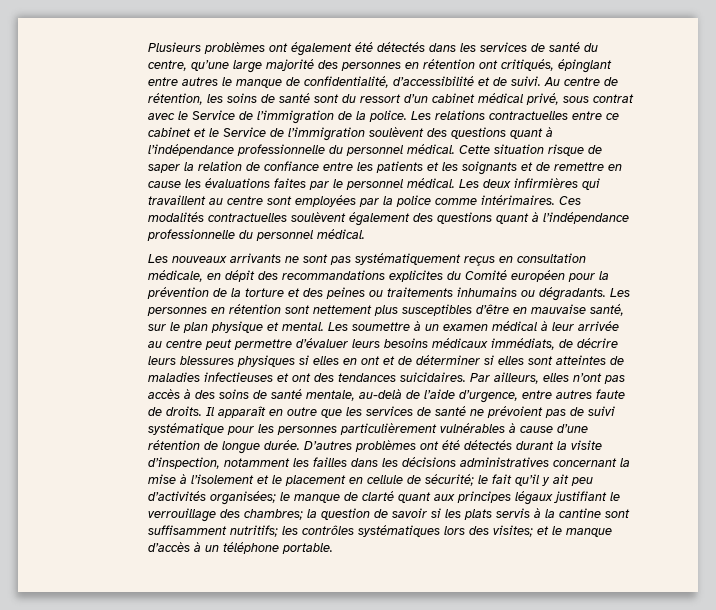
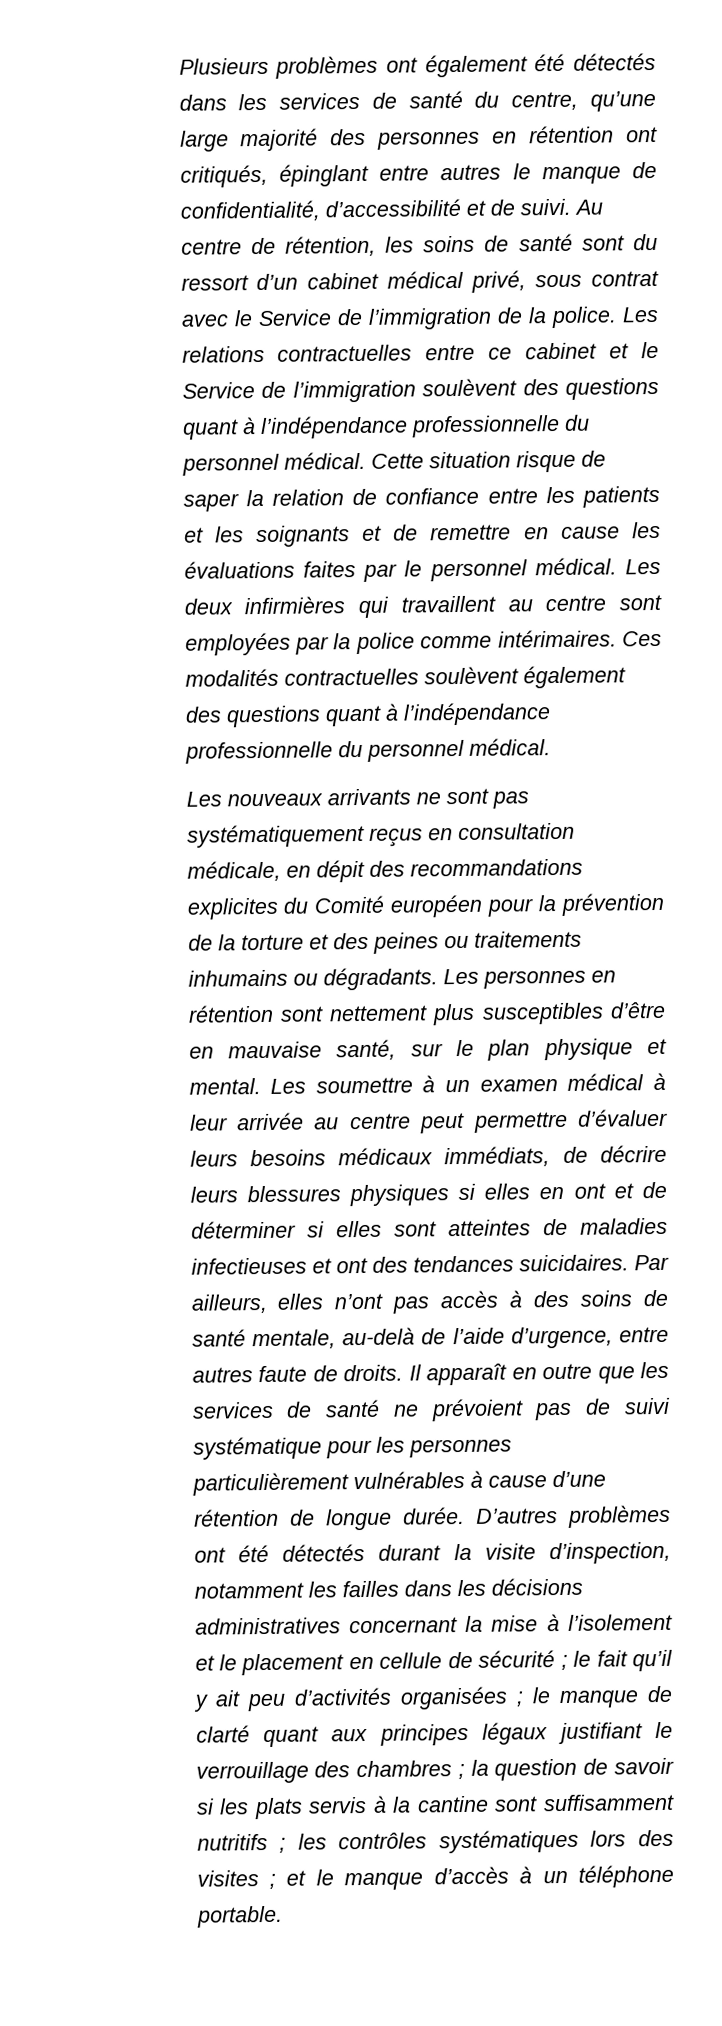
- D’autres problèmes ont été détectés durant la visite d’inspection, notamment les failles dans les décisions administratives concernant la mise à l’isolement et le placement en cellule de sécurité;
+ D’autres problèmes ont été détectés durant la visite d’inspection, notamment les failles dans les décisions administratives concernant la mise à l’isolement et le placement en cellule de sécurité ;
- le fait qu’il y ait peu d’activités organisées;
+ le fait qu’il y ait peu d’activités organisées ;
- le manque de clarté quant aux principes légaux justifiant le verrouillage des chambres;
+ le manque de clarté quant aux principes légaux justifiant le verrouillage des chambres ;
- la question de savoir si les plats servis à la cantine sont suffisamment nutritifs;
+ la question de savoir si les plats servis à la cantine sont suffisamment nutritifs ;
- les contrôles systématiques lors des visites;
+ les contrôles systématiques lors des visites ;

